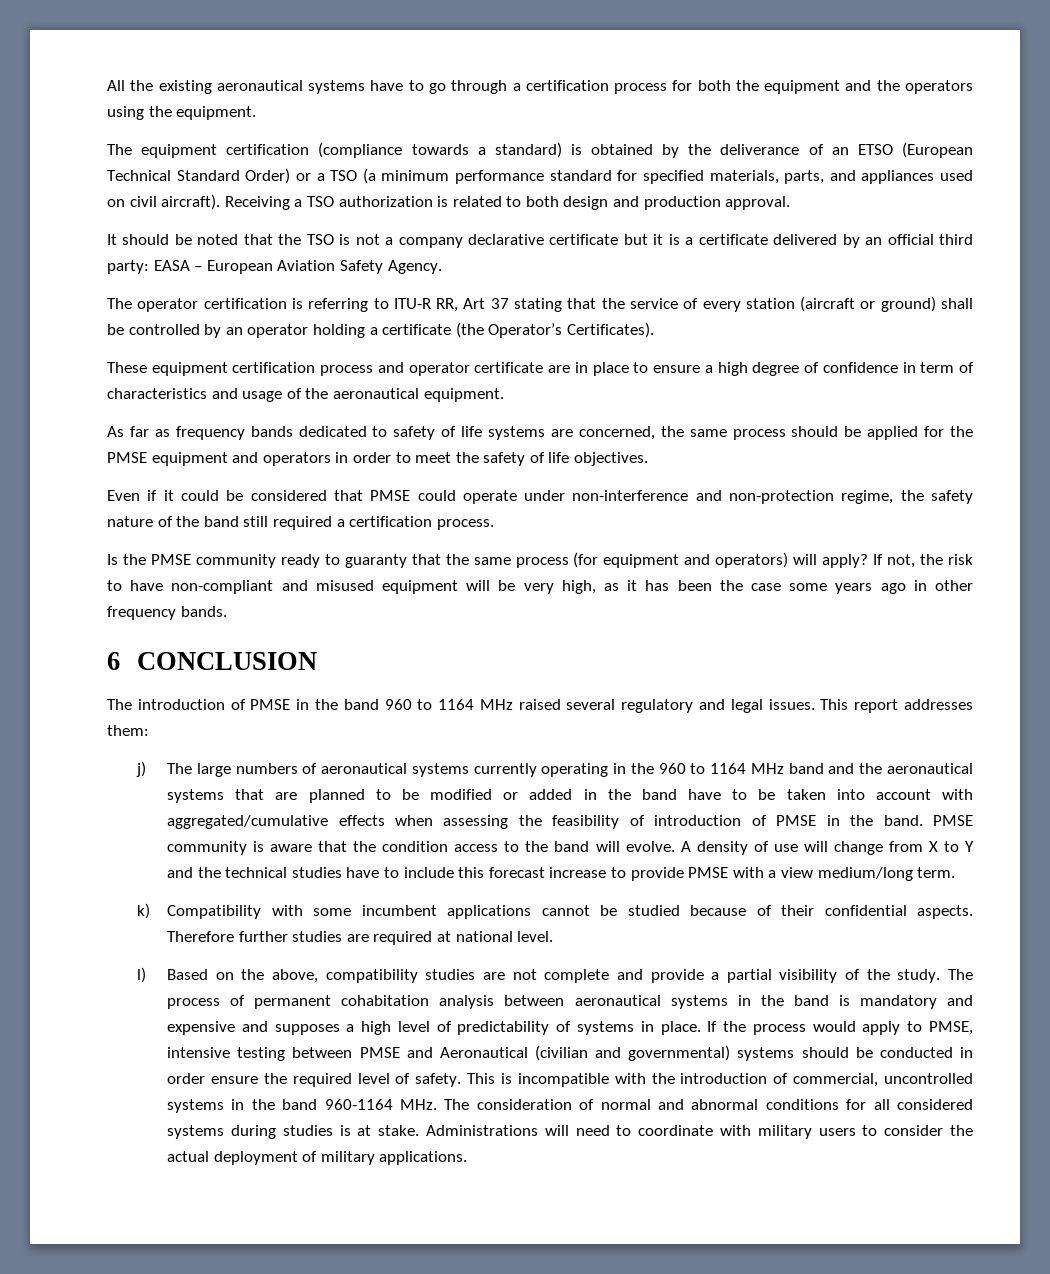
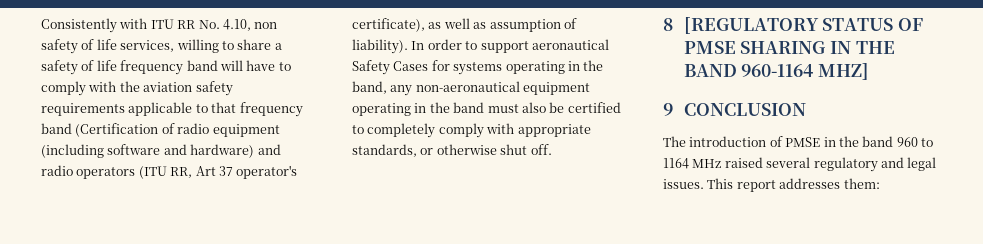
- All the existing aeronautical systems have to go through a certification process for both the equipment and the operators using the equipment.
- The equipment certification (compliance towards a standard) is obtained by the deliverance of an ETSO (European Technical Standard Order) or a TSO (a minimum performance standard for specified materials, parts, and appliances used on civil aircraft). Receiving a TSO authorization is related to both design and production approval.
- It should be noted that the TSO is not a company declarative certificate but it is a certificate delivered by an official third party: EASA – European Aviation Safety Agency.
- The operator certification is referring to ITU-R RR, Art 37 stating that the service of every station (aircraft or ground) shall be controlled by an operator holding a certificate (the Operator’s Certificates).
- These equipment certification process and operator certificate are in place to ensure a high degree of confidence in term of characteristics and usage of the aeronautical equipment.
- As far as frequency bands dedicated to safety of life systems are concerned, the same process should be applied for the PMSE equipment and operators in order to meet the safety of life objectives.
- Even if it could be considered that PMSE could operate under non-interference and non-protection regime, the safety nature of the band still required a certification process.
- Is the PMSE community ready to guaranty that the same process (for equipment and operators) will apply? If not, the risk to have non-compliant and misused equipment will be very high, as it has been the case some years ago in other frequency bands.
- 6 CONCLUSION
+ Consistently with ITU RR No. 4.10, non safety of life services, willing to share a safety of life frequency band will have to comply with the aviation safety requirements applicable to that frequency band (Certification of radio equipment (including software and hardware) and radio operators (ITU RR, Art 37 operator's certificate), as well as assumption of liability). In order to support aeronautical Safety Cases for systems operating in the band, any non-aeronautical equipment operating in the band must also be certified to completely comply with appropriate standards, or otherwise shut off.
+ 8 [REGULATORY STATUS OF PMSE SHARING IN THE BAND 960-1164 MHZ]
+ 9 CONCLUSION
- j) The large numbers of aeronautical systems currently operating in the 960 to 1164 MHz band and the aeronautical systems that are planned to be modified or added in the band have to be taken into account with aggregated/cumulative effects when assessing the feasibility of introduction of PMSE in the band. PMSE community is aware that the condition access to the band will evolve. A density of use will change from X to Y and the technical studies have to include this forecast increase to provide PMSE with a view medium/long term.
- k) Compatibility with some incumbent applications cannot be studied because of their confidential aspects. Therefore further studies are required at national level.
- l) Based on the above, compatibility studies are not complete and provide a partial visibility of the study. The process of permanent cohabitation analysis between aeronautical systems in the band is mandatory and expensive and supposes a high level of predictability of systems in place. If the process would apply to PMSE, intensive testing between PMSE and Aeronautical (civilian and governmental) systems should be conducted in order ensure the required level of safety. This is incompatible with the introduction of commercial, uncontrolled systems in the band 960-1164 MHz. The consideration of normal and abnormal conditions for all considered systems during studies is at stake. Administrations will need to coordinate with military users to consider the actual deployment of military applications.

